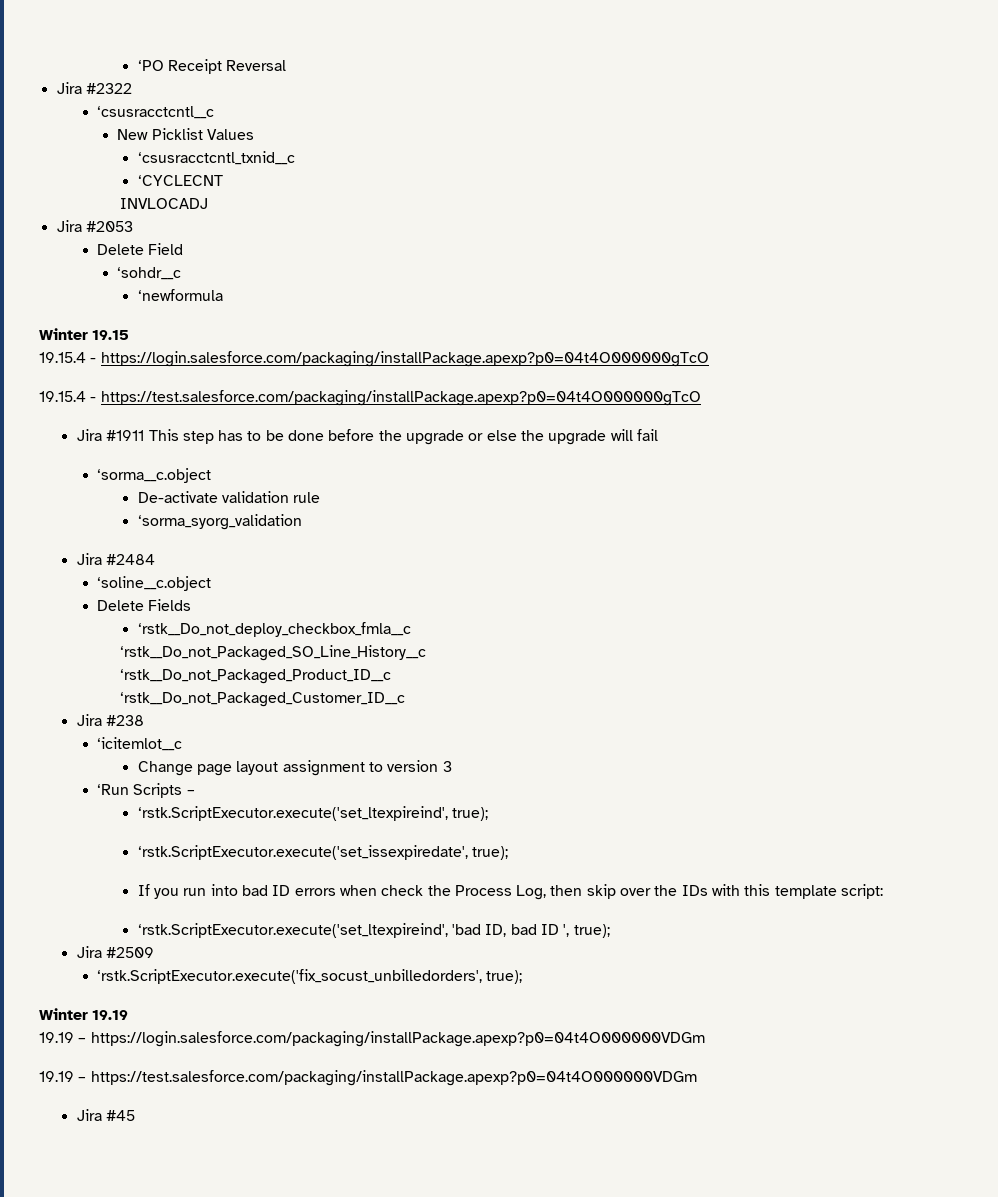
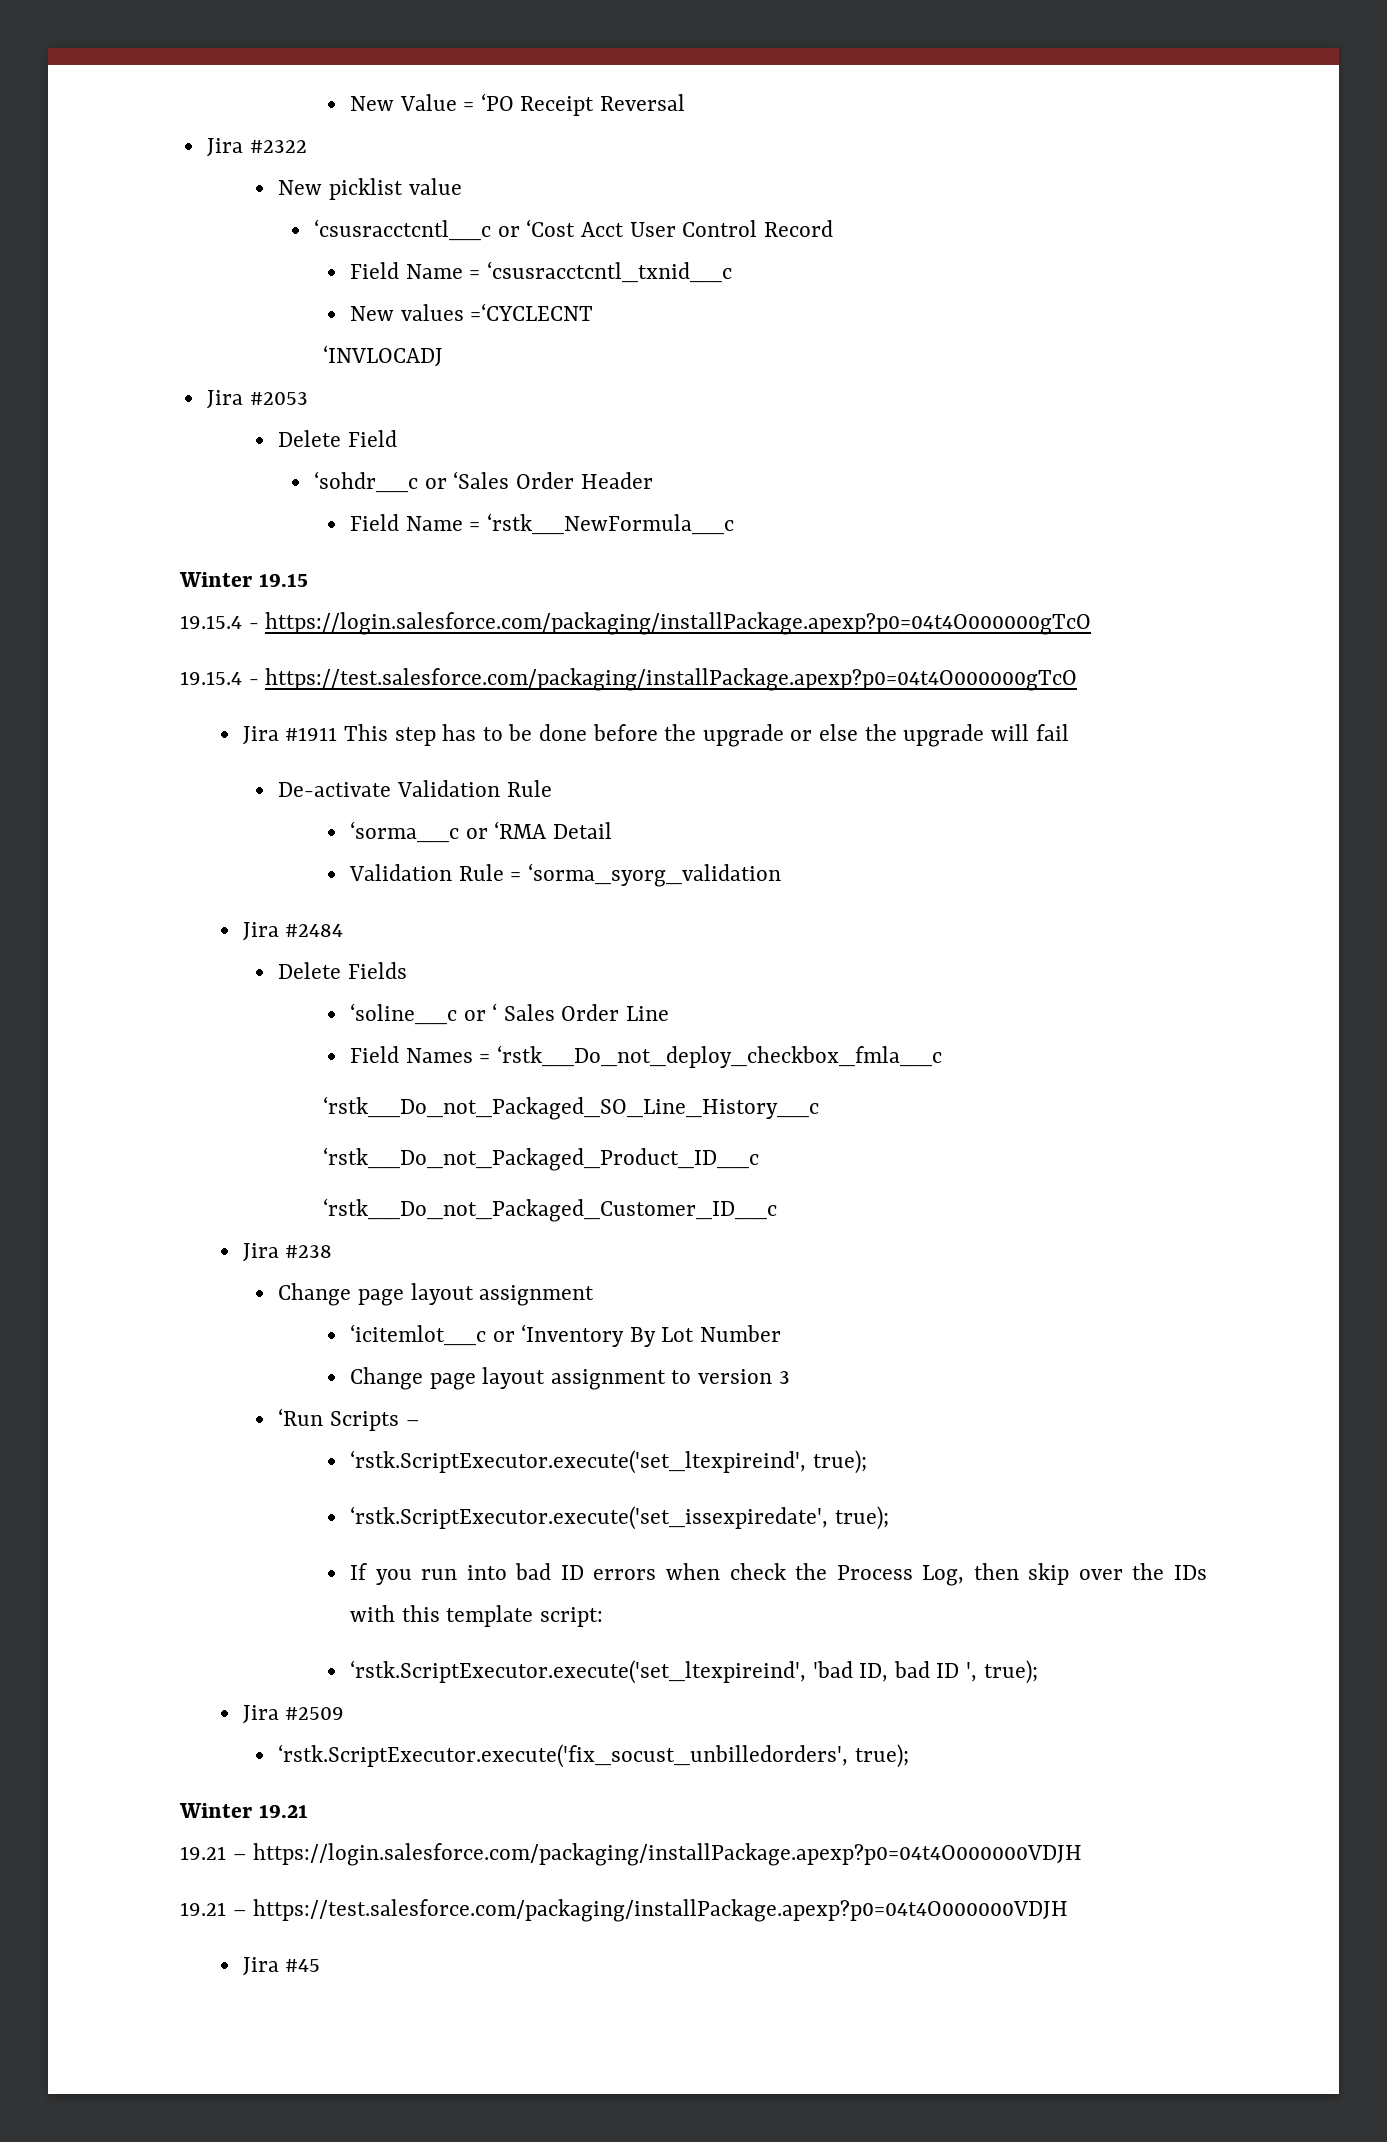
- ‘PO Receipt Reversal
+ New Value = ‘PO Receipt Reversal
- ‘csusracctcntl__c
- New Picklist Values
- ‘csusracctcntl_txnid__c
- ‘CYCLECNT
- INVLOCADJ
+ New picklist value
+ ‘csusracctcntl__c or ‘Cost Acct User Control Record
+ Field Name = ‘csusracctcntl_txnid__c
+ New values =‘CYCLECNT
+ ‘INVLOCADJ
- ‘sohdr__c
- ‘newformula
+ ‘sohdr__c or ‘Sales Order Header
+ Field Name = ‘rstk__NewFormula__c
- ‘sorma__c.object
- De-activate validation rule
- ‘sorma_syorg_validation
+ De-activate Validation Rule
+ ‘sorma__c or ‘RMA Detail
+ Validation Rule = ‘sorma_syorg_validation
- ‘soline__c.object
- ‘rstk__Do_not_deploy_checkbox_fmla__c
+ ‘soline__c or ‘ Sales Order Line
+ Field Names = ‘rstk__Do_not_deploy_checkbox_fmla__c
  Jira #238
- ‘icitemlot__c
+ Change page layout assignment
+ ‘icitemlot__c or ‘Inventory By Lot Number
- Winter 19.19
- 19.19 – https://login.salesforce.com/packaging/installPackage.apexp?p0=04t4O000000VDGm
- 19.19 – https://test.salesforce.com/packaging/installPackage.apexp?p0=04t4O000000VDGm
+ Winter 19.21
+ 19.21 – https://login.salesforce.com/packaging/installPackage.apexp?p0=04t4O000000VDJH
+ 19.21 – https://test.salesforce.com/packaging/installPackage.apexp?p0=04t4O000000VDJH

